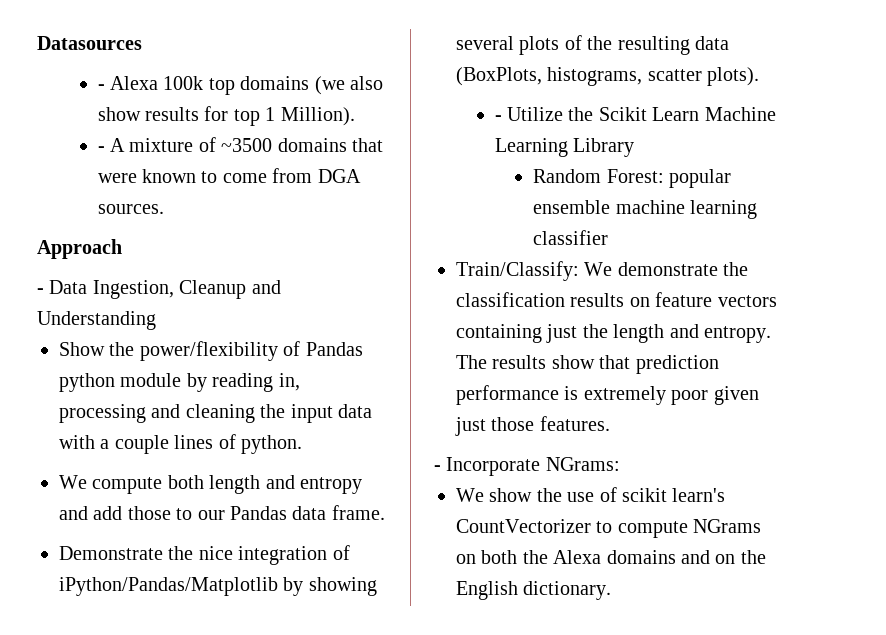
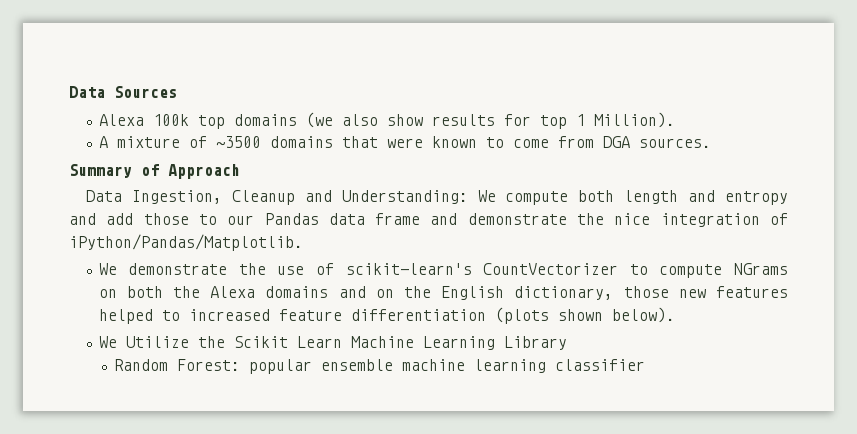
- Datasources
- - Alexa 100k top domains (we also show results for top 1 Million).
+ Data Sources
+ Alexa 100k top domains (we also show results for top 1 Million).
- - A mixture of ~3500 domains that were known to come from DGA sources.
+ A mixture of ~3500 domains that were known to come from DGA sources.
- Approach
+ Summary of Approach
- - Data Ingestion, Cleanup and Understanding
- Show the power/flexibility of Pandas python module by reading in, processing and cleaning the input data with a couple lines of python.
- We compute both length and entropy and add those to our Pandas data frame.
- Demonstrate the nice integration of iPython/Pandas/Matplotlib by showing several plots of the resulting data (BoxPlots, histograms, scatter plots).
- - Utilize the Scikit Learn Machine Learning Library
+ Data Ingestion, Cleanup and Understanding: We compute both length and entropy and add those to our Pandas data frame and demonstrate the nice integration of iPython/Pandas/Matplotlib.
+ We demonstrate the use of scikit-learn's CountVectorizer to compute NGrams on both the Alexa domains and on the English dictionary, those new features helped to increased feature differentiation (plots shown below).
+ We Utilize the Scikit Learn Machine Learning Library
- Train/Classify: We demonstrate the classification results on feature vectors containing just the length and entropy. The results show that prediction performance is extremely poor given just those features.
- - Incorporate NGrams:
- We show the use of scikit learn's CountVectorizer to compute NGrams on both the Alexa domains and on the English dictionary.

